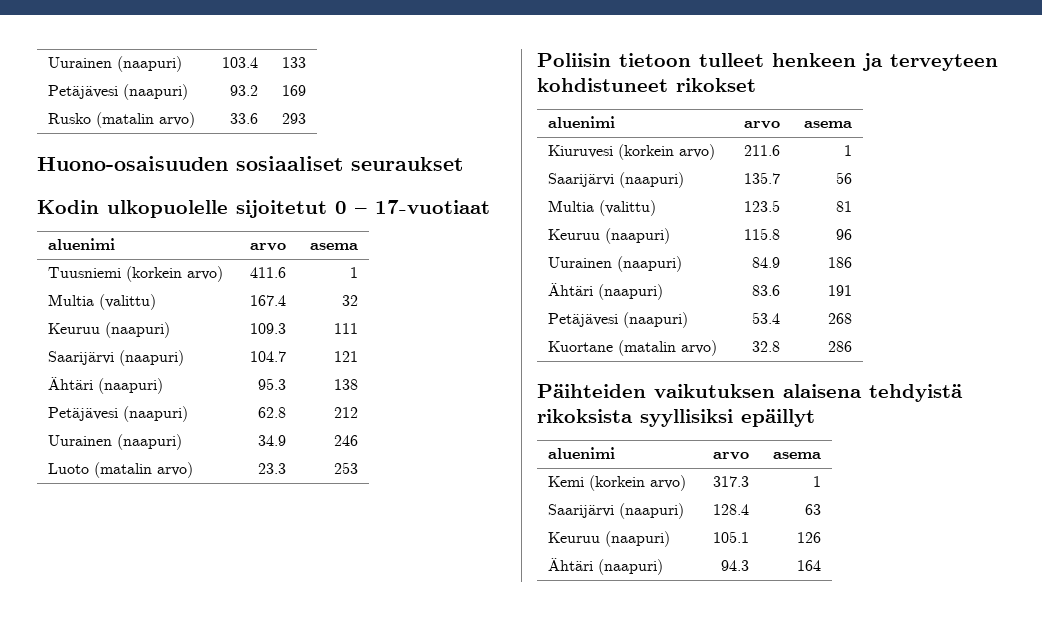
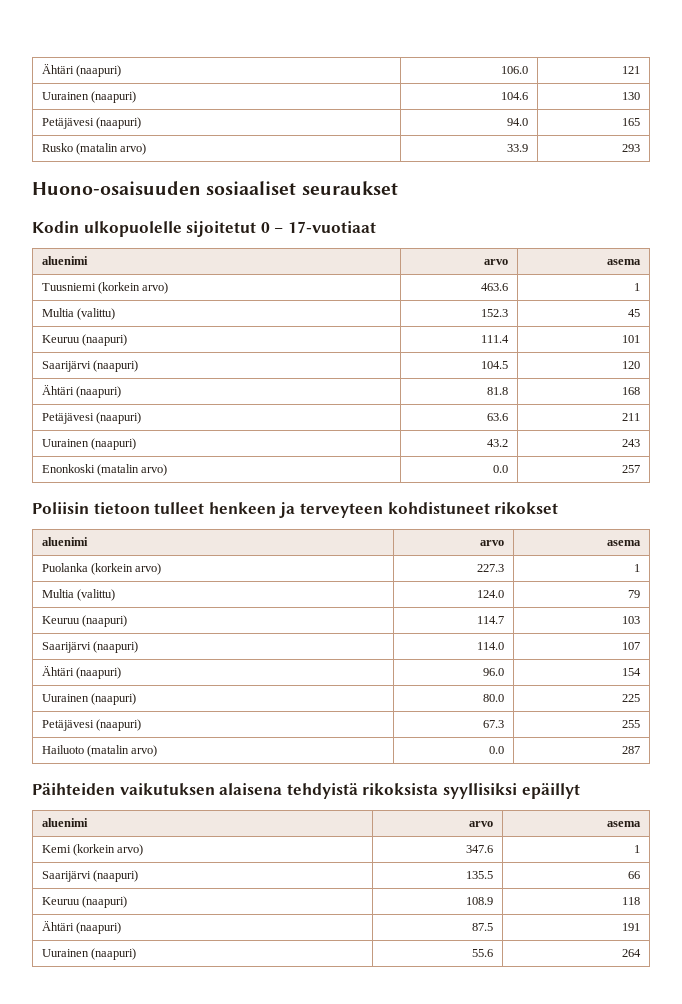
- Uurainen (naapuri) | 103.4 | 133
- Petäjävesi (naapuri) | 93.2 | 169
+ Ähtäri (naapuri) | 106.0 | 121
+ Uurainen (naapuri) | 104.6 | 130
+ Petäjävesi (naapuri) | 94.0 | 165
- Rusko (matalin arvo) | 33.6 | 293
+ Rusko (matalin arvo) | 33.9 | 293
- Tuusniemi (korkein arvo) | 411.6 | 1
- Multia (valittu) | 167.4 | 32
- Keuruu (naapuri) | 109.3 | 111
- Saarijärvi (naapuri) | 104.7 | 121
- Ähtäri (naapuri) | 95.3 | 138
- Petäjävesi (naapuri) | 62.8 | 212
- Uurainen (naapuri) | 34.9 | 246
- Luoto (matalin arvo) | 23.3 | 253
+ Tuusniemi (korkein arvo) | 463.6 | 1
+ Multia (valittu) | 152.3 | 45
+ Keuruu (naapuri) | 111.4 | 101
+ Saarijärvi (naapuri) | 104.5 | 120
+ Ähtäri (naapuri) | 81.8 | 168
+ Petäjävesi (naapuri) | 63.6 | 211
+ Uurainen (naapuri) | 43.2 | 243
+ Enonkoski (matalin arvo) | 0.0 | 257
- Kiuruvesi (korkein arvo) | 211.6 | 1
- Saarijärvi (naapuri) | 135.7 | 56
- Multia (valittu) | 123.5 | 81
- Keuruu (naapuri) | 115.8 | 96
- Uurainen (naapuri) | 84.9 | 186
- Ähtäri (naapuri) | 83.6 | 191
- Petäjävesi (naapuri) | 53.4 | 268
- Kuortane (matalin arvo) | 32.8 | 286
+ Puolanka (korkein arvo) | 227.3 | 1
+ Multia (valittu) | 124.0 | 79
+ Keuruu (naapuri) | 114.7 | 103
+ Saarijärvi (naapuri) | 114.0 | 107
+ Ähtäri (naapuri) | 96.0 | 154
+ Uurainen (naapuri) | 80.0 | 225
+ Petäjävesi (naapuri) | 67.3 | 255
+ Hailuoto (matalin arvo) | 0.0 | 287
- Kemi (korkein arvo) | 317.3 | 1
- Saarijärvi (naapuri) | 128.4 | 63
- Keuruu (naapuri) | 105.1 | 126
- Ähtäri (naapuri) | 94.3 | 164
+ Kemi (korkein arvo) | 347.6 | 1
+ Saarijärvi (naapuri) | 135.5 | 66
+ Keuruu (naapuri) | 108.9 | 118
+ Ähtäri (naapuri) | 87.5 | 191
+ Uurainen (naapuri) | 55.6 | 264

